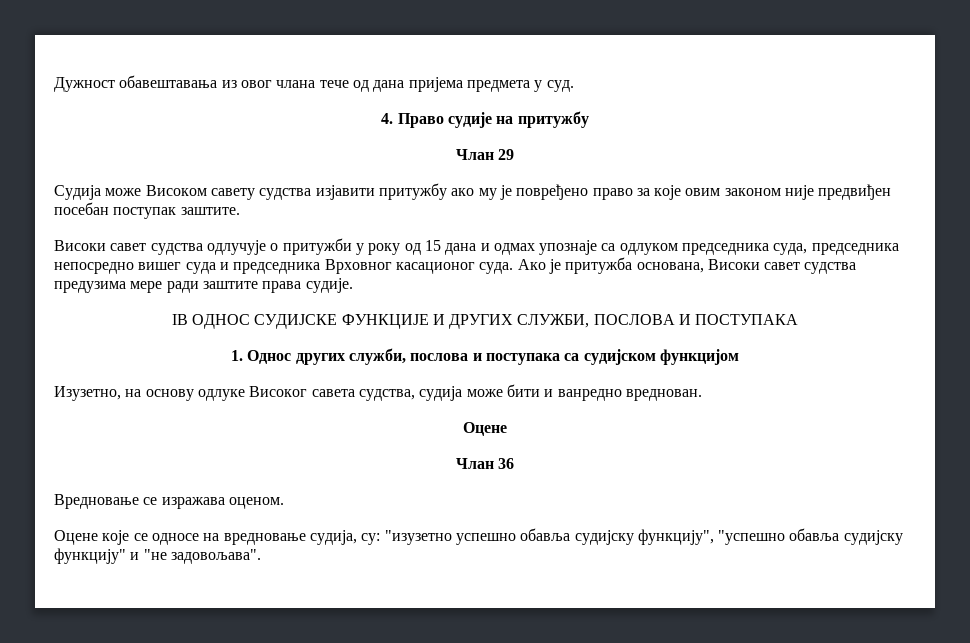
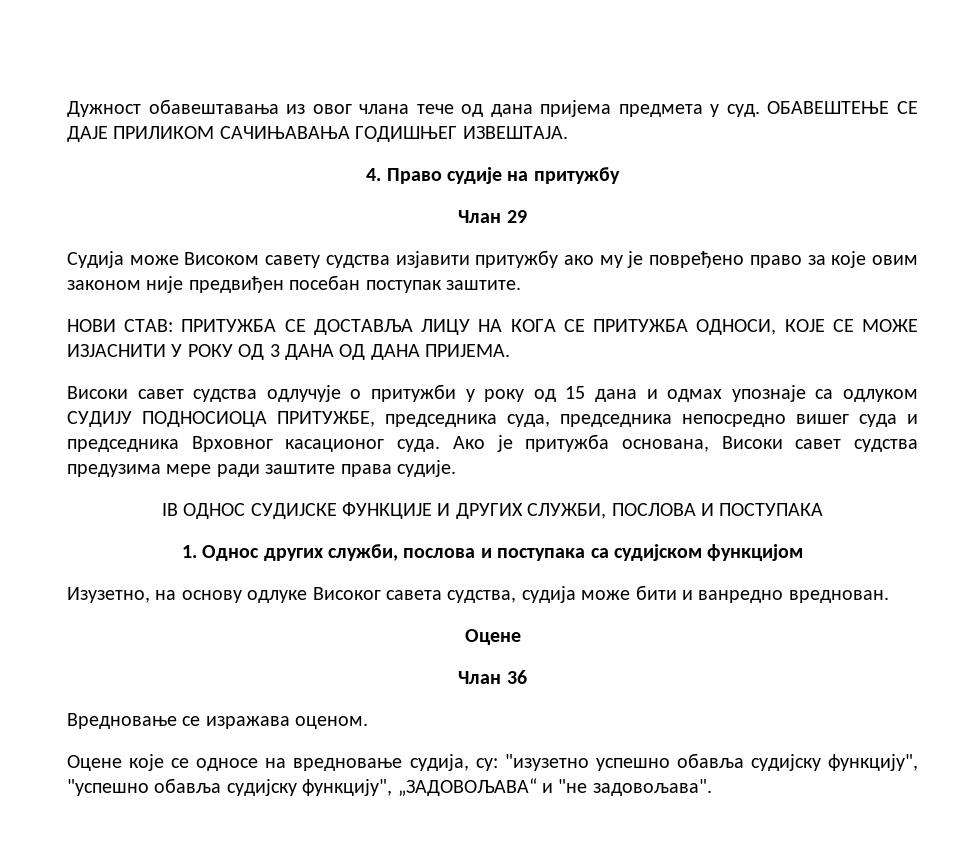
+ ОБАВЕШТЕЊЕ СЕ ДАЈЕ ПРИЛИКОМ САЧИЊАВАЊА ГОДИШЊЕГ ИЗВЕШТАЈА.
+ НОВИ СТАВ: ПРИТУЖБА СЕ ДОСТАВЉА ЛИЦУ НА КОГА СЕ ПРИТУЖБА ОДНОСИ, КОЈE СЕ МОЖЕ ИЗЈАСНИТИ У РОКУ ОД 3 ДАНА ОД ДАНА ПРИЈЕМА.
- Високи савет судства одлучује о притужби у року од 15 дана и одмах упознаје са одлуком председника суда, председника непосредно вишег суда и председника Врховног касационог суда.
+ Високи савет судства одлучује о притужби у року од 15 дана и одмах упознаје са одлуком СУДИЈУ ПОДНОСИОЦА ПРИТУЖБЕ, председника суда, председника непосредно вишег суда и председника Врховног касационог суда.
- Оцене које се односе на вредновање судија, су: "изузетно успешно обавља судијску функцију", "успешно обавља судијску функцију" и "не задовољава".
+ Оцене које се односе на вредновање судија, су: "изузетно успешно обавља судијску функцију", "успешно обавља судијску функцију", „ЗАДОВОЉАВА“ и "не задовољава".

